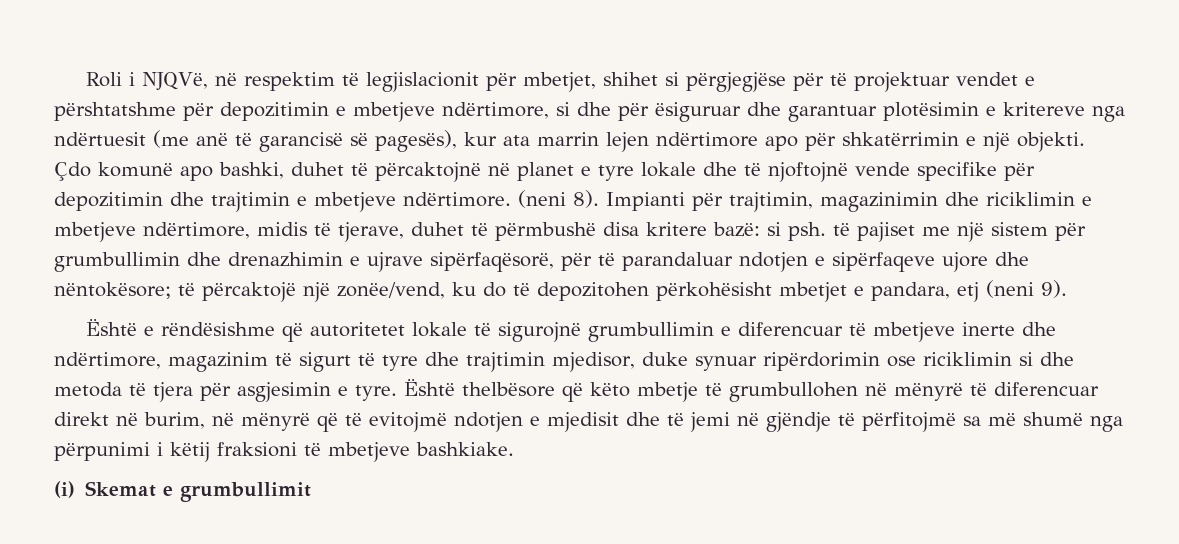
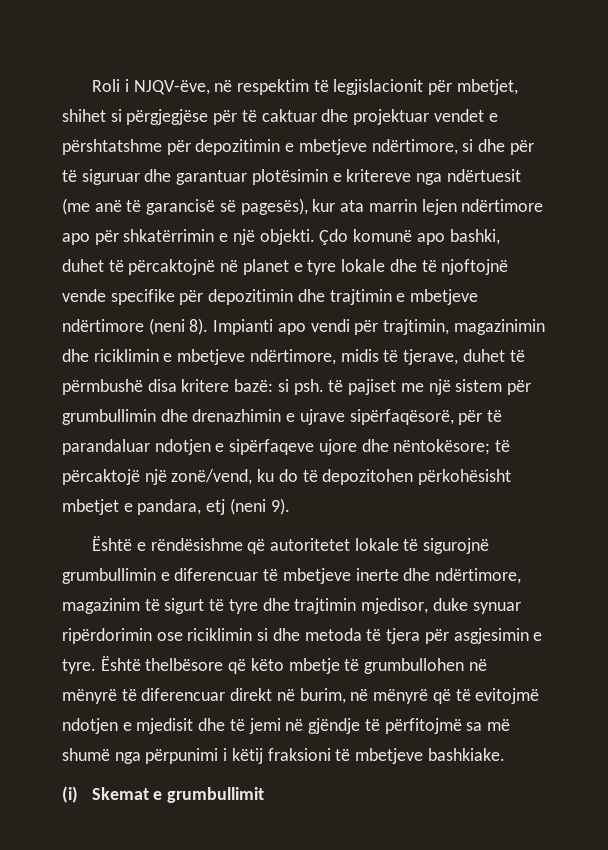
- Roli i NJQVë, në respektim të legjislacionit për mbetjet, shihet si përgjegjëse për të projektuar vendet e përshtatshme për depozitimin e mbetjeve ndërtimore, si dhe për ësiguruar dhe garantuar plotësimin e kritereve nga ndërtuesit (me anë të garancisë së pagesës), kur ata marrin lejen ndërtimore apo për shkatërrimin e një objekti.
+ Roli i NJQV-ëve, në respektim të legjislacionit për mbetjet, shihet si përgjegjëse për të caktuar dhe projektuar vendet e përshtatshme për depozitimin e mbetjeve ndërtimore, si dhe për të siguruar dhe garantuar plotësimin e kritereve nga ndërtuesit (me anë të garancisë së pagesës), kur ata marrin lejen ndërtimore apo për shkatërrimin e një objekti.
- Çdo komunë apo bashki, duhet të përcaktojnë në planet e tyre lokale dhe të njoftojnë vende specifike për depozitimin dhe trajtimin e mbetjeve ndërtimore. (neni 8).
+ Çdo komunë apo bashki, duhet të përcaktojnë në planet e tyre lokale dhe të njoftojnë vende specifike për depozitimin dhe trajtimin e mbetjeve ndërtimore (neni 8).
- Impianti për trajtimin, magazinimin dhe riciklimin e mbetjeve ndërtimore, midis të tjerave, duhet të përmbushë disa kritere bazë: si psh. të pajiset me një sistem për grumbullimin dhe drenazhimin e ujrave sipërfaqësorë, për të parandaluar ndotjen e sipërfaqeve ujore dhe nëntokësore; të përcaktojë një zonëe/vend, ku do të depozitohen përkohësisht mbetjet e pandara, etj (neni 9).
+ Impianti apo vendi për trajtimin, magazinimin dhe riciklimin e mbetjeve ndërtimore, midis të tjerave, duhet të përmbushë disa kritere bazë: si psh. të pajiset me një sistem për grumbullimin dhe drenazhimin e ujrave sipërfaqësorë, për të parandaluar ndotjen e sipërfaqeve ujore dhe nëntokësore; të përcaktojë një zonë/vend, ku do të depozitohen përkohësisht mbetjet e pandara, etj (neni 9).

